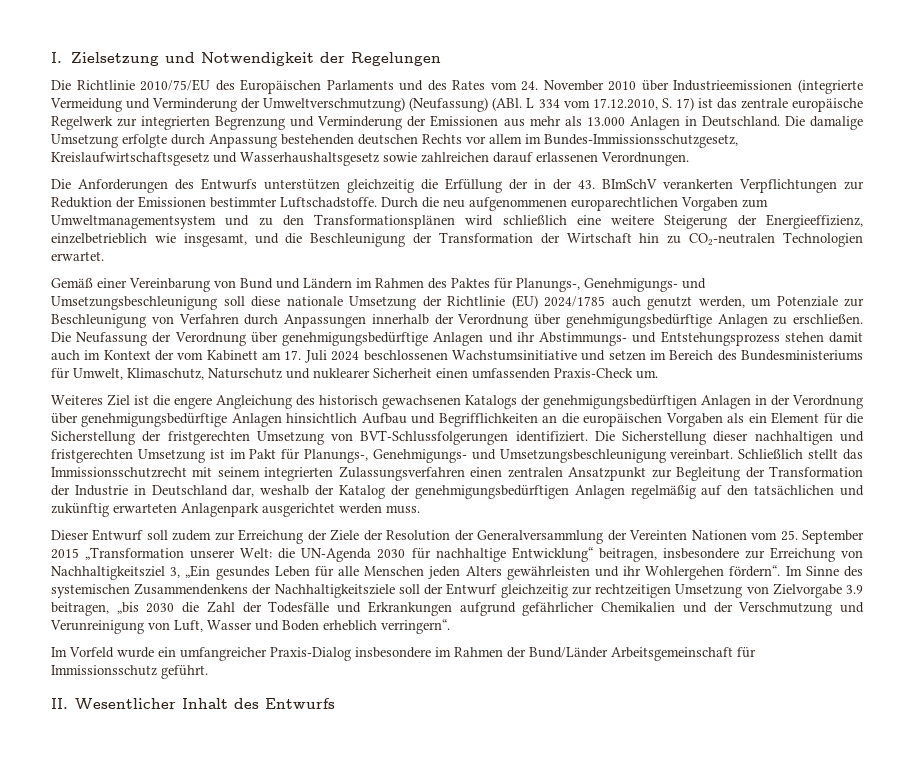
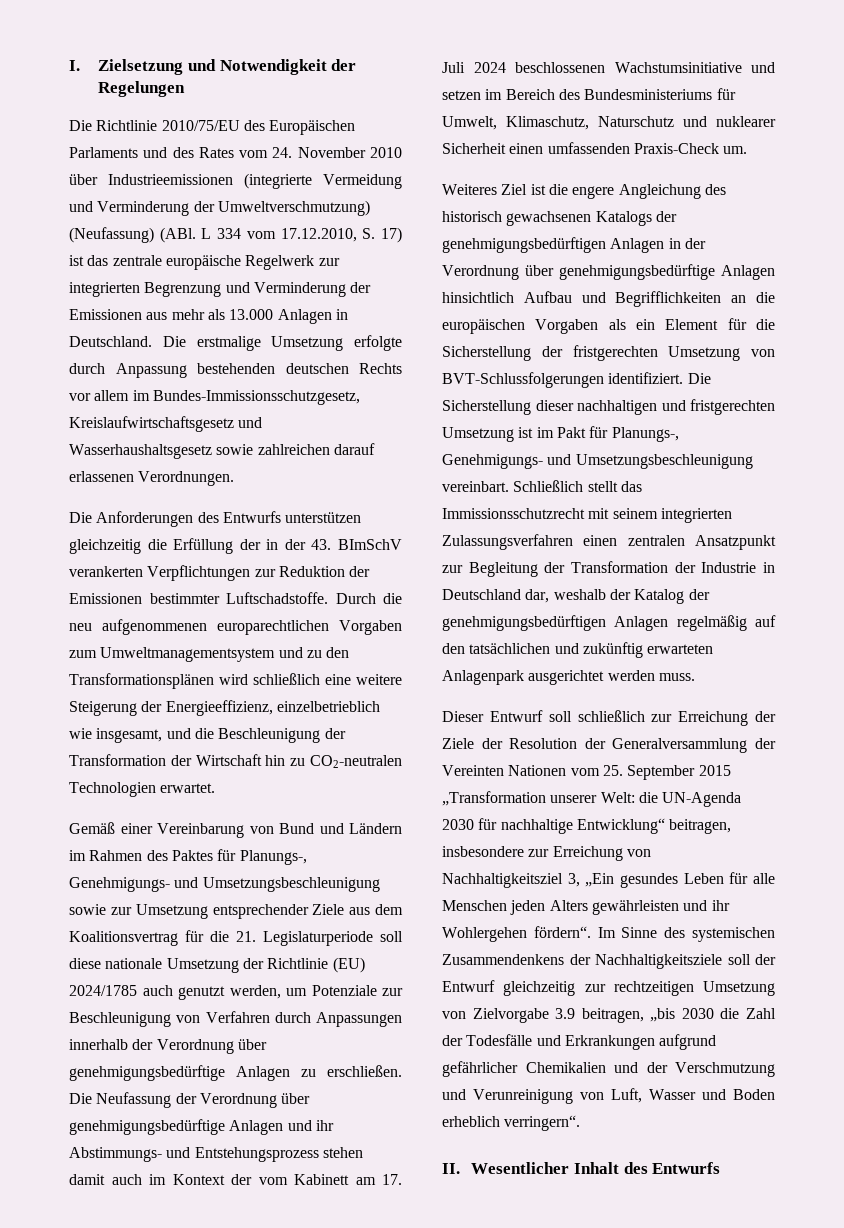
- Die damalige Umsetzung erfolgte durch Anpassung bestehenden deutschen Rechts vor allem im Bundes-Immissionsschutzgesetz, Kreislaufwirtschaftsgesetz und Wasserhaushaltsgesetz sowie zahlreichen darauf erlassenen Verordnungen.
+ Die erstmalige Umsetzung erfolgte durch Anpassung bestehenden deutschen Rechts vor allem im Bundes-Immissionsschutzgesetz, Kreislaufwirtschaftsgesetz und Wasserhaushaltsgesetz sowie zahlreichen darauf erlassenen Verordnungen.
- Gemäß einer Vereinbarung von Bund und Ländern im Rahmen des Paktes für Planungs-, Genehmigungs- und Umsetzungsbeschleunigung soll diese nationale Umsetzung der Richtlinie (EU) 2024/1785 auch genutzt werden, um Potenziale zur Beschleunigung von Verfahren durch Anpassungen innerhalb der Verordnung über genehmigungsbedürftige Anlagen zu erschließen.
+ Gemäß einer Vereinbarung von Bund und Ländern im Rahmen des Paktes für Planungs-, Genehmigungs- und Umsetzungsbeschleunigung sowie zur Umsetzung entsprechender Ziele aus dem Koalitionsvertrag für die 21. Legislaturperiode soll diese nationale Umsetzung der Richtlinie (EU) 2024/1785 auch genutzt werden, um Potenziale zur Beschleunigung von Verfahren durch Anpassungen innerhalb der Verordnung über genehmigungsbedürftige Anlagen zu erschließen.
- Dieser Entwurf soll zudem zur Erreichung der Ziele der Resolution der Generalversammlung der Vereinten Nationen vom 25. September 2015 „Transformation unserer Welt: die UN-Agenda 2030 für nachhaltige Entwicklung“ beitragen, insbesondere zur Erreichung von Nachhaltigkeitsziel 3, „Ein gesundes Leben für alle Menschen jeden Alters gewährleisten und ihr Wohlergehen fördern“.
+ Dieser Entwurf soll schließlich zur Erreichung der Ziele der Resolution der Generalversammlung der Vereinten Nationen vom 25. September 2015 „Transformation unserer Welt: die UN-Agenda 2030 für nachhaltige Entwicklung“ beitragen, insbesondere zur Erreichung von Nachhaltigkeitsziel 3, „Ein gesundes Leben für alle Menschen jeden Alters gewährleisten und ihr Wohlergehen fördern“.
- Im Vorfeld wurde ein umfangreicher Praxis-Dialog insbesondere im Rahmen der Bund/Länder Arbeitsgemeinschaft für Immissionsschutz geführt.

